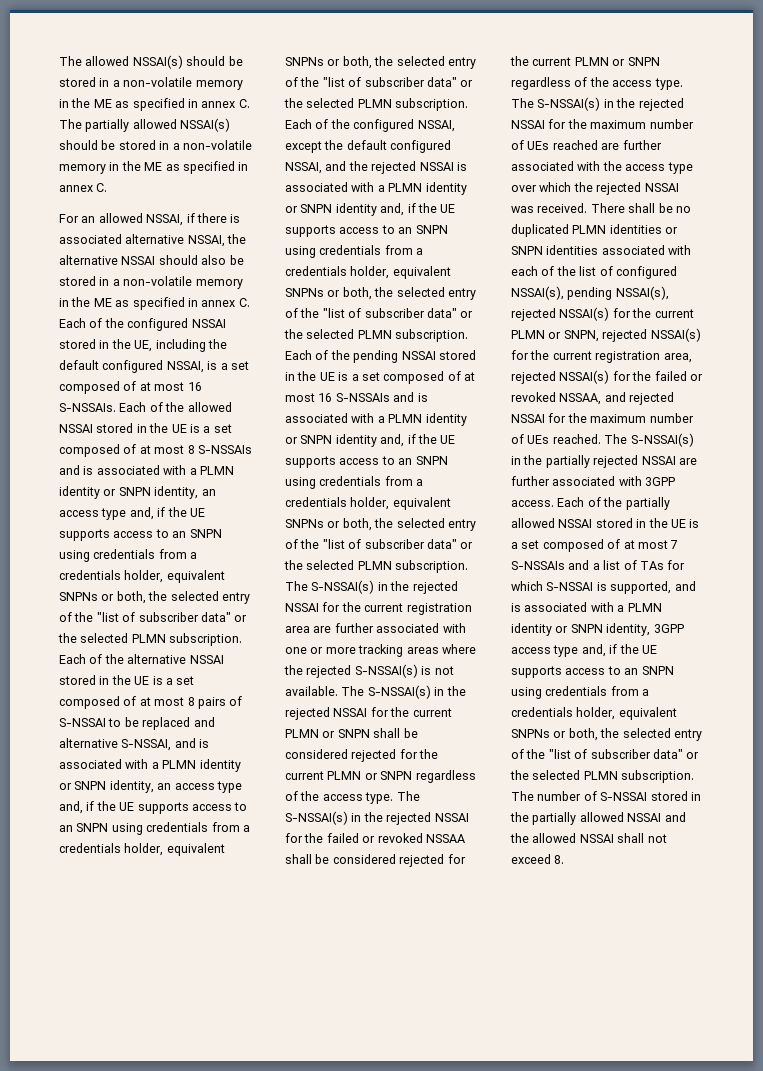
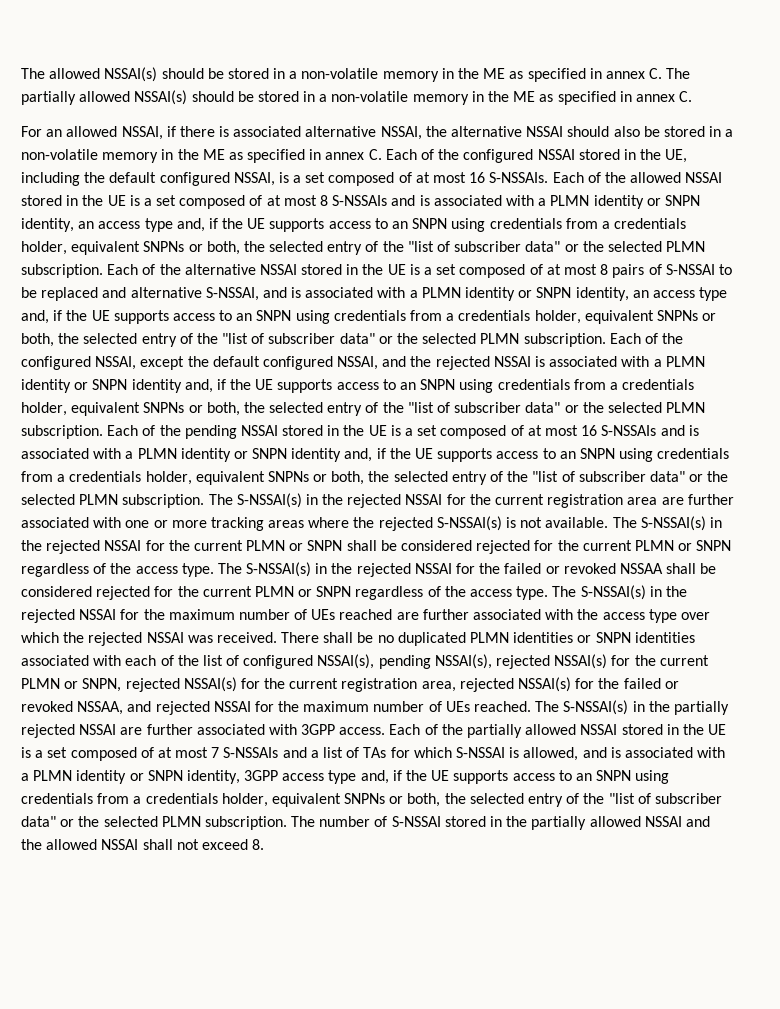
- Each of the partially allowed NSSAI stored in the UE is a set composed of at most 7 S-NSSAIs and a list of TAs for which S-NSSAI is supported, and is associated with a PLMN identity or SNPN identity, 3GPP access type and, if the UE supports access to an SNPN using credentials from a credentials holder, equivalent SNPNs or both, the selected entry of the "list of subscriber data" or the selected PLMN subscription.
+ Each of the partially allowed NSSAI stored in the UE is a set composed of at most 7 S-NSSAIs and a list of TAs for which S-NSSAI is allowed, and is associated with a PLMN identity or SNPN identity, 3GPP access type and, if the UE supports access to an SNPN using credentials from a credentials holder, equivalent SNPNs or both, the selected entry of the "list of subscriber data" or the selected PLMN subscription.

